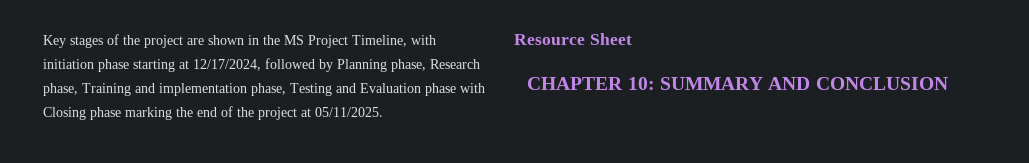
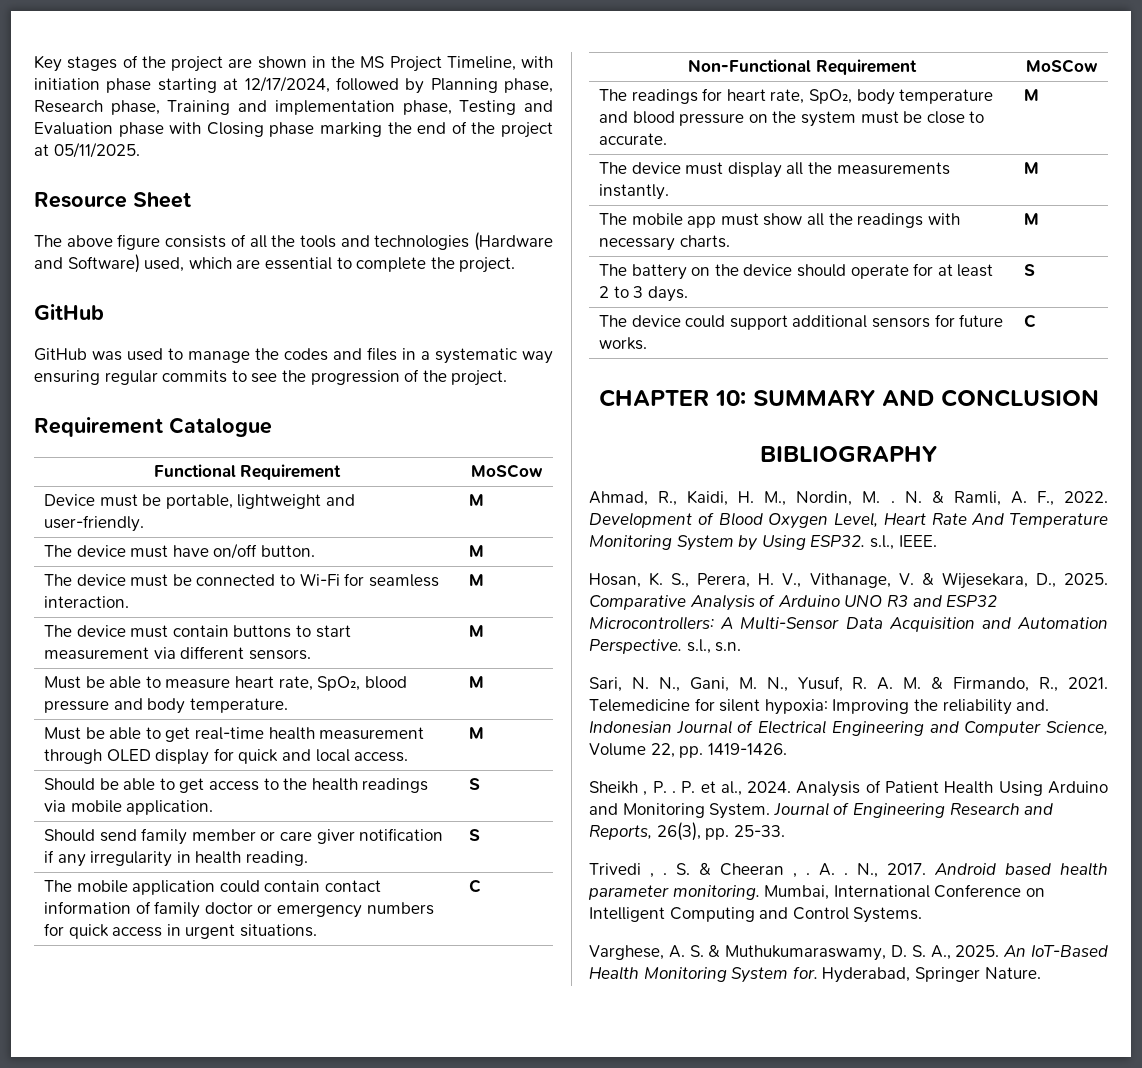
+ The above figure consists of all the tools and technologies (Hardware and Software) used, which are essential to complete the project.
+ GitHub
+ GitHub was used to manage the codes and files in a systematic way ensuring regular commits to see the progression of the project.
+ Requirement Catalogue
+ Functional Requirement | MoSCow
+ Device must be portable, lightweight and user-friendly. | M
+ The device must have on/off button. | M
+ The device must be connected to Wi-Fi for seamless interaction. | M
+ The device must contain buttons to start measurement via different sensors. | M
+ Must be able to measure heart rate, SpO₂, blood pressure and body temperature. | M
+ Must be able to get real-time health measurement through OLED display for quick and local access. | M
+ Should be able to get access to the health readings via mobile application. | S
+ Should send family member or care giver notification if any irregularity in health reading. | S
+ The mobile application could contain contact information of family doctor or emergency numbers for quick access in urgent situations. | C
+ Non-Functional Requirement | MoSCow
+ The readings for heart rate, SpO₂, body temperature and blood pressure on the system must be close to accurate. | M
+ The device must display all the measurements instantly. | M
+ The mobile app must show all the readings with necessary charts. | M
+ The battery on the device should operate for at least 2 to 3 days. | S
+ The device could support additional sensors for future works. | C
+ BIBLIOGRAPHY
+ Ahmad, R., Kaidi, H. M., Nordin, M. . N. & Ramli, A. F., 2022. Development of Blood Oxygen Level, Heart Rate And Temperature Monitoring System by Using ESP32. s.l., IEEE.
+ Hosan, K. S., Perera, H. V., Vithanage, V. & Wijesekara, D., 2025. Comparative Analysis of Arduino UNO R3 and ESP32 Microcontrollers: A Multi-Sensor Data Acquisition and Automation Perspective. s.l., s.n.
+ Sari, N. N., Gani, M. N., Yusuf, R. A. M. & Firmando, R., 2021. Telemedicine for silent hypoxia: Improving the reliability and. Indonesian Journal of Electrical Engineering and Computer Science, Volume 22, pp. 1419-1426.
+ Sheikh , P. . P. et al., 2024. Analysis of Patient Health Using Arduino and Monitoring System. Journal of Engineering Research and Reports, 26(3), pp. 25-33.
+ Trivedi , . S. & Cheeran , . A. . N., 2017. Android based health parameter monitoring. Mumbai, International Conference on Intelligent Computing and Control Systems.
+ Varghese, A. S. & Muthukumaraswamy, D. S. A., 2025. An IoT-Based Health Monitoring System for. Hyderabad, Springer Nature.

